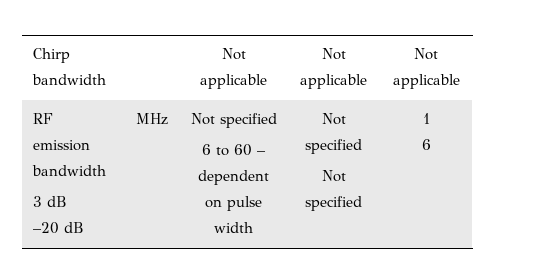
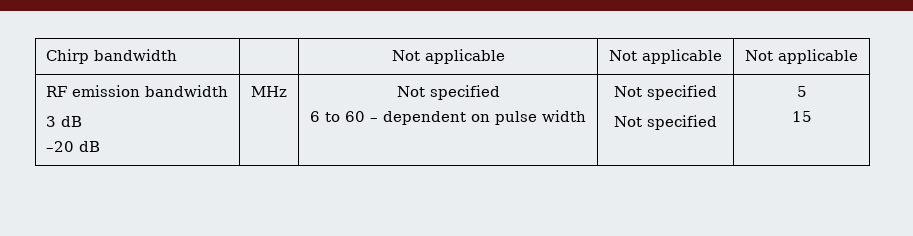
  RF emission bandwidth
  3 dB
  –20 dB | MHz | Not specified
  6 to 60 – dependent on pulse width | Not specified
- Not specified | 1
- 6
+ Not specified | 5
+ 15

